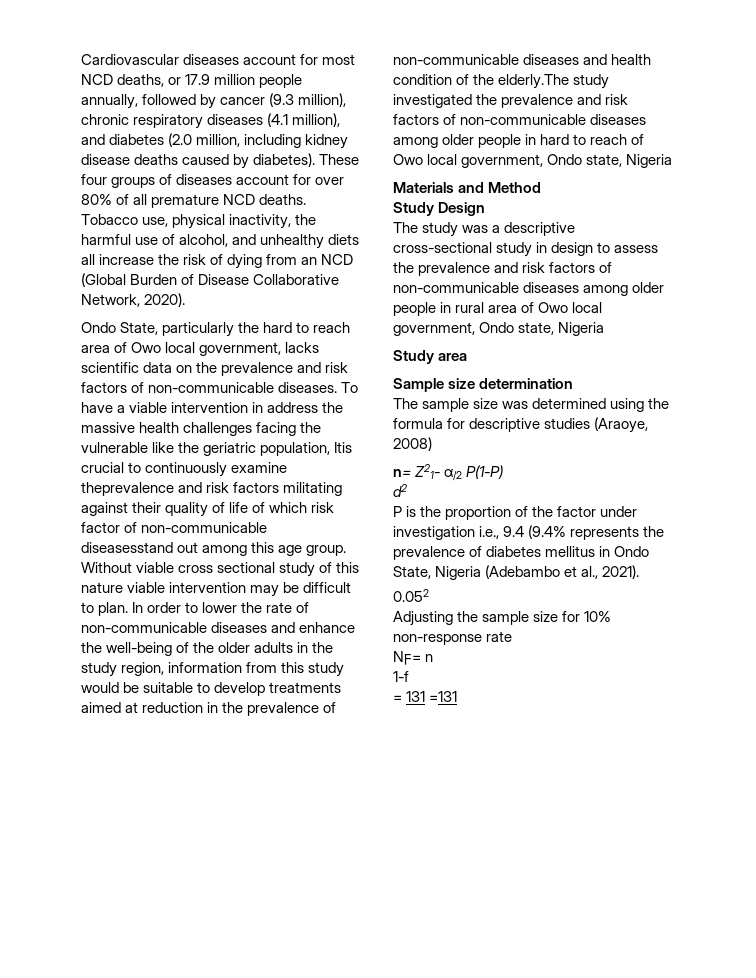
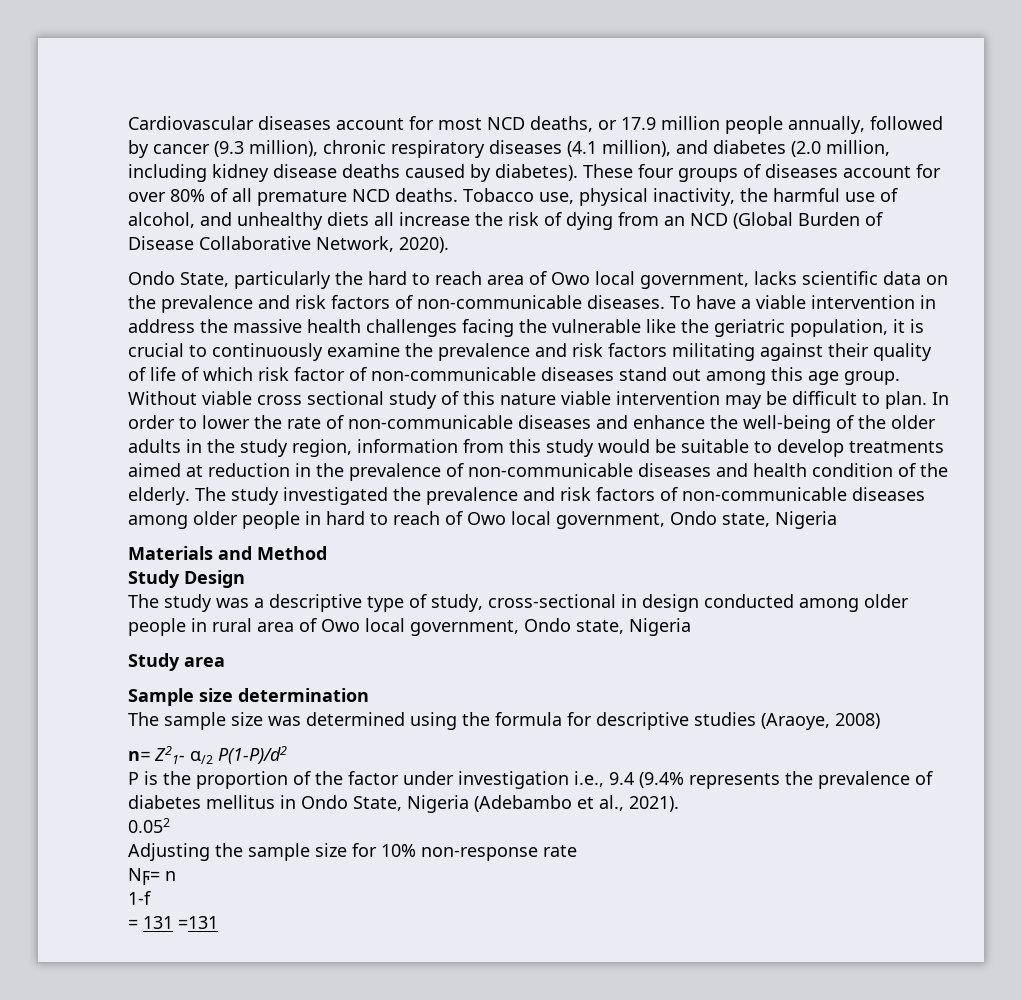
- To have a viable intervention in address the massive health challenges facing the vulnerable like the geriatric population, Itis crucial to continuously examine theprevalence and risk factors militating against their quality of life of which risk factor of non-communicable diseasesstand out among this age group.
+ To have a viable intervention in address the massive health challenges facing the vulnerable like the geriatric population, it is crucial to continuously examine the prevalence and risk factors militating against their quality of life of which risk factor of non-communicable diseases stand out among this age group.
- In order to lower the rate of non-communicable diseases and enhance the well-being of the older adults in the study region, information from this study would be suitable to develop treatments aimed at reduction in the prevalence of non-communicable diseases and health condition of the elderly.The study investigated the prevalence and risk factors of non-communicable diseases among older people in hard to reach of Owo local government, Ondo state, Nigeria
+ In order to lower the rate of non-communicable diseases and enhance the well-being of the older adults in the study region, information from this study would be suitable to develop treatments aimed at reduction in the prevalence of non-communicable diseases and health condition of the elderly. The study investigated the prevalence and risk factors of non-communicable diseases among older people in hard to reach of Owo local government, Ondo state, Nigeria
- The study was a descriptive cross-sectional study in design to assess the prevalence and risk factors of non-communicable diseases among older people in rural area of Owo local government, Ondo state, Nigeria
+ The study was a descriptive type of study, cross-sectional in design conducted among older people in rural area of Owo local government, Ondo state, Nigeria
- n= Z21- α/2 P(1-P)
- d2
+ n= Z21- α/2 P(1-P)/d2

